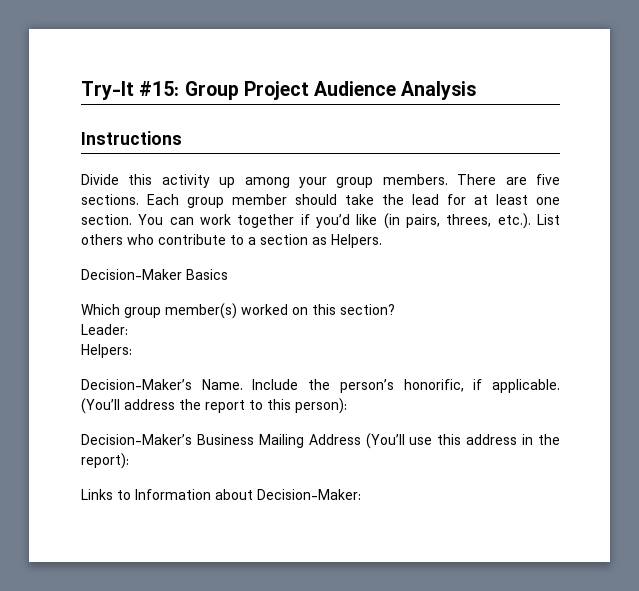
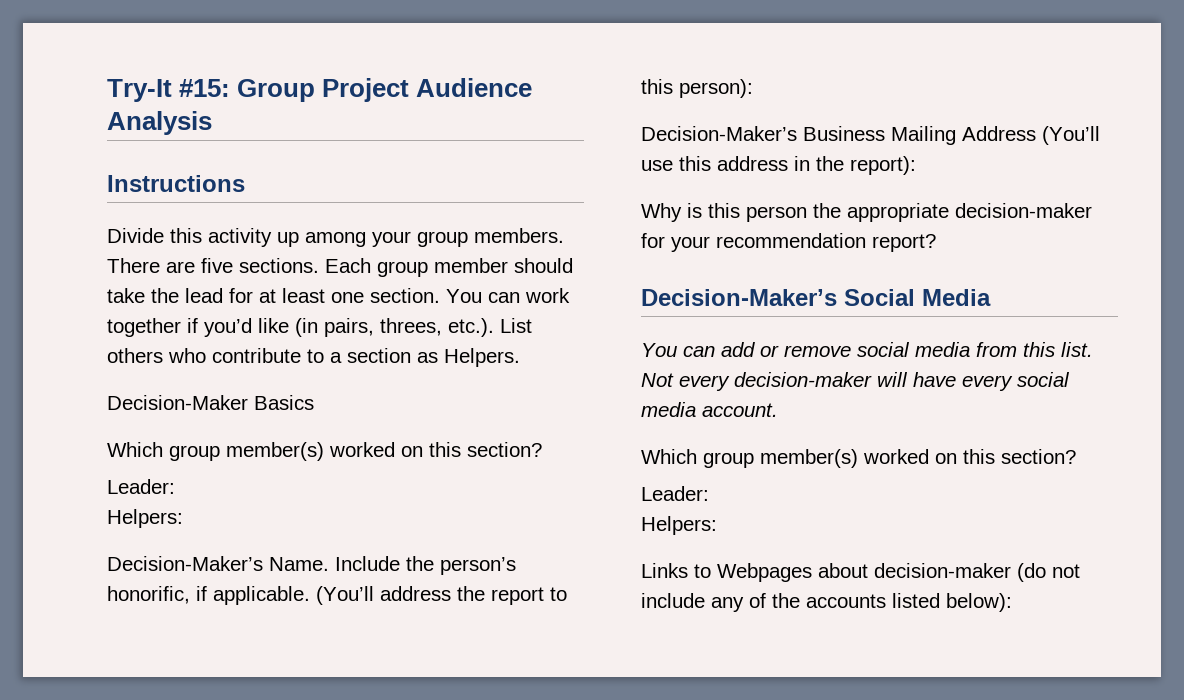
- Links to Information about Decision-Maker:
+ Why is this person the appropriate decision-maker for your recommendation report?
+ Decision-Maker’s Social Media
+ You can add or remove social media from this list. Not every decision-maker will have every social media account.
+ Which group member(s) worked on this section?
+ Leader:
+ Helpers:
+ Links to Webpages about decision-maker (do not include any of the accounts listed below):

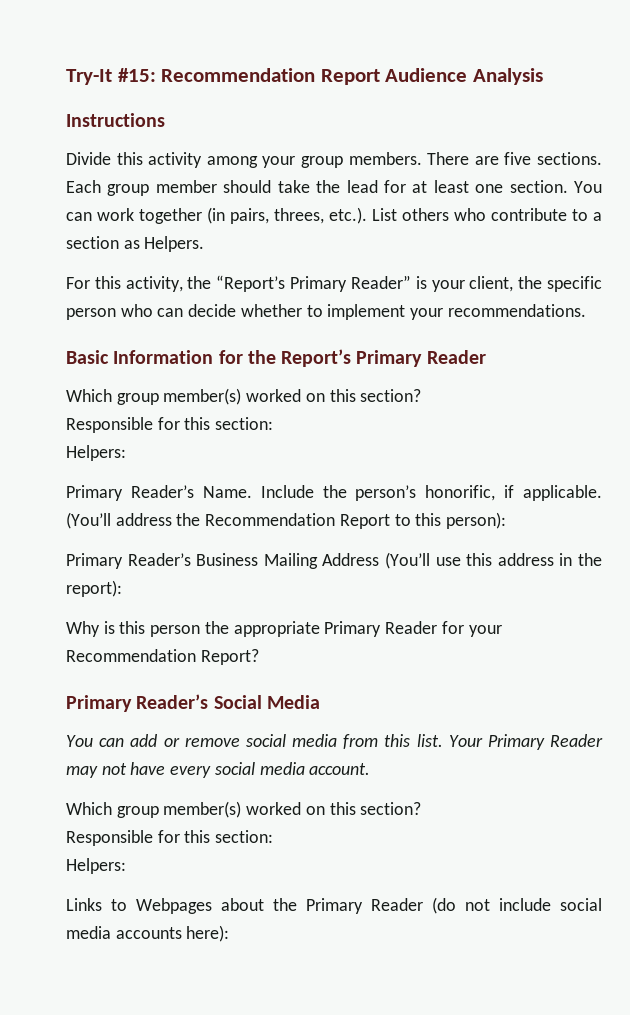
- Try-It #15: Group Project Audience Analysis
+ Try-It #15: Recommendation Report Audience Analysis
- Divide this activity up among your group members.
+ Divide this activity among your group members.
- You can work together if you’d like (in pairs, threes, etc.). List others who contribute to a section as Helpers.
+ You can work together (in pairs, threes, etc.). List others who contribute to a section as Helpers.
- Decision-Maker Basics
+ For this activity, the “Report’s Primary Reader” is your client, the specific person who can decide whether to implement your recommendations.
+ Basic Information for the Report’s Primary Reader
  Which group member(s) worked on this section?
- Leader:
+ Responsible for this section:
  Helpers:
- Decision-Maker’s Name.
+ Primary Reader’s Name.
- (You’ll address the report to this person):
+ (You’ll address the Recommendation Report to this person):
- Decision-Maker’s Business Mailing Address (You’ll use this address in the report):
+ Primary Reader’s Business Mailing Address (You’ll use this address in the report):
- Why is this person the appropriate decision-maker for your recommendation report?
- Decision-Maker’s Social Media
+ Why is this person the appropriate Primary Reader for your Recommendation Report?
+ Primary Reader’s Social Media
- Not every decision-maker will have every social media account.
+ Your Primary Reader may not have every social media account.
  Which group member(s) worked on this section?
- Leader:
+ Responsible for this section:
- Links to Webpages about decision-maker (do not include any of the accounts listed below):
+ Links to Webpages about the Primary Reader (do not include social media accounts here):

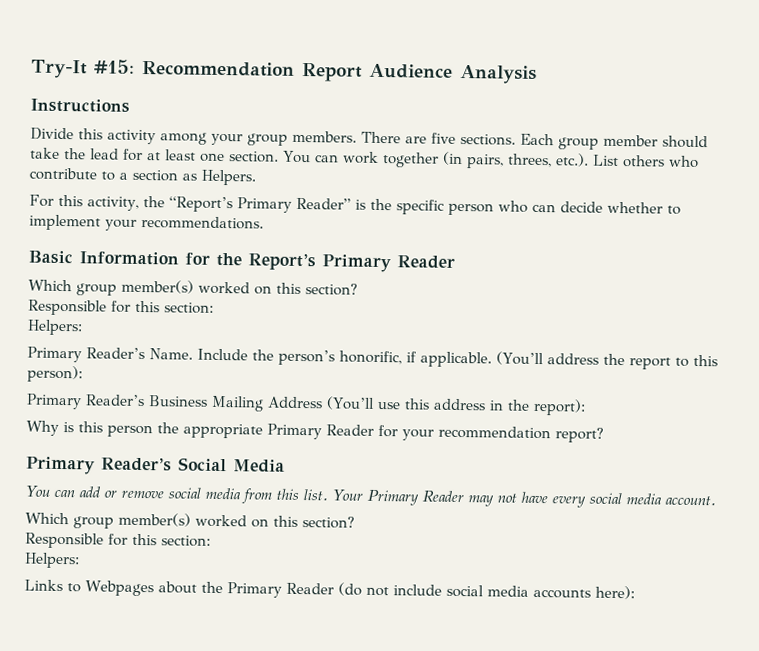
- For this activity, the “Report’s Primary Reader” is your client, the specific person who can decide whether to implement your recommendations.
+ For this activity, the “Report’s Primary Reader” is the specific person who can decide whether to implement your recommendations.
- (You’ll address the Recommendation Report to this person):
+ (You’ll address the report to this person):
- Why is this person the appropriate Primary Reader for your Recommendation Report?
+ Why is this person the appropriate Primary Reader for your recommendation report?

